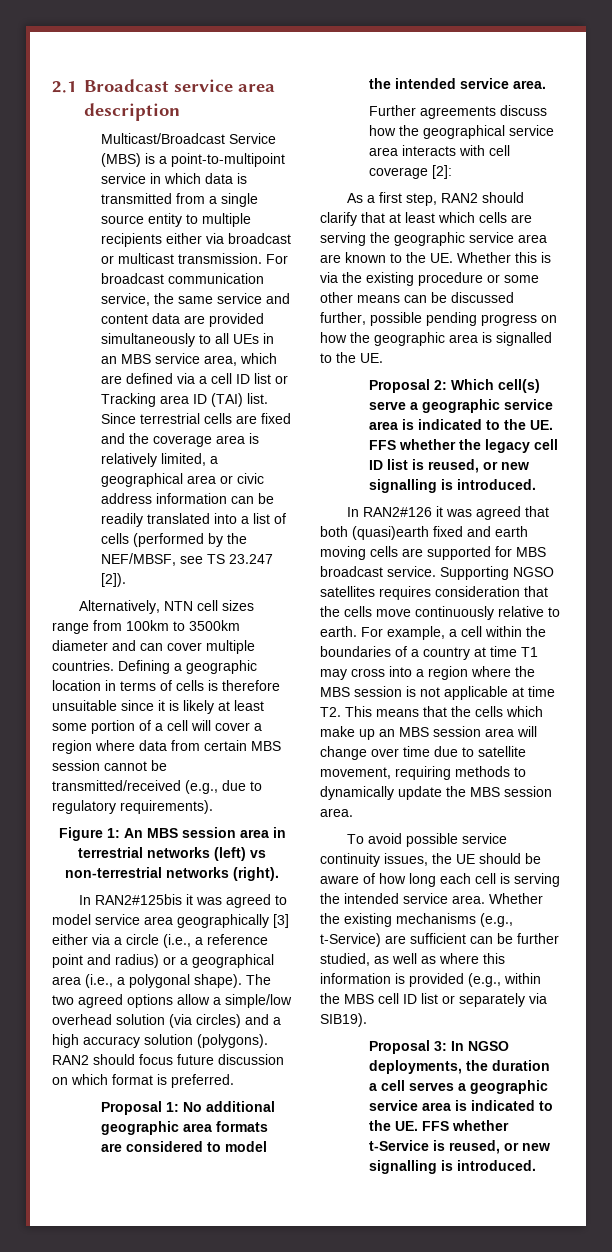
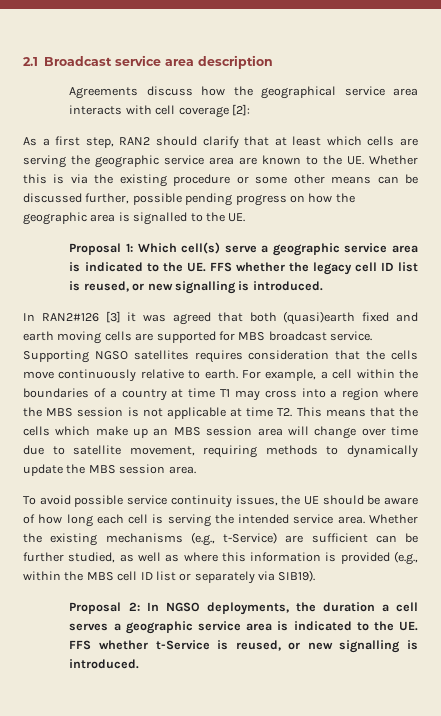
- Multicast/Broadcast Service (MBS) is a point-to-multipoint service in which data is transmitted from a single source entity to multiple recipients either via broadcast or multicast transmission. For broadcast communication service, the same service and content data are provided simultaneously to all UEs in an MBS service area, which are defined via a cell ID list or Tracking area ID (TAI) list. Since terrestrial cells are fixed and the coverage area is relatively limited, a geographical area or civic address information can be readily translated into a list of cells (performed by the NEF/MBSF, see TS 23.247 [2]).
- Alternatively, NTN cell sizes range from 100km to 3500km diameter and can cover multiple countries. Defining a geographic location in terms of cells is therefore unsuitable since it is likely at least some portion of a cell will cover a region where data from certain MBS session cannot be transmitted/received (e.g., due to regulatory requirements).
- Figure 1: An MBS session area in terrestrial networks (left) vs non-terrestrial networks (right).
- In RAN2#125bis it was agreed to model service area geographically [3] either via a circle (i.e., a reference point and radius) or a geographical area (i.e., a polygonal shape). The two agreed options allow a simple/low overhead solution (via circles) and a high accuracy solution (polygons). RAN2 should focus future discussion on which format is preferred.
- Proposal 1: No additional geographic area formats are considered to model the intended service area.
- Further agreements discuss how the geographical service area interacts with cell coverage [2]:
+ Agreements discuss how the geographical service area interacts with cell coverage [2]:
- Proposal 2: Which cell(s) serve a geographic service area is indicated to the UE. FFS whether the legacy cell ID list is reused, or new signalling is introduced.
+ Proposal 1: Which cell(s) serve a geographic service area is indicated to the UE. FFS whether the legacy cell ID list is reused, or new signalling is introduced.
- In RAN2#126 it was agreed that both (quasi)earth fixed and earth moving cells are supported for MBS broadcast service.
+ In RAN2#126 [3] it was agreed that both (quasi)earth fixed and earth moving cells are supported for MBS broadcast service.
- Proposal 3: In NGSO deployments, the duration a cell serves a geographic service area is indicated to the UE. FFS whether t-Service is reused, or new signalling is introduced.
+ Proposal 2: In NGSO deployments, the duration a cell serves a geographic service area is indicated to the UE. FFS whether t-Service is reused, or new signalling is introduced.

